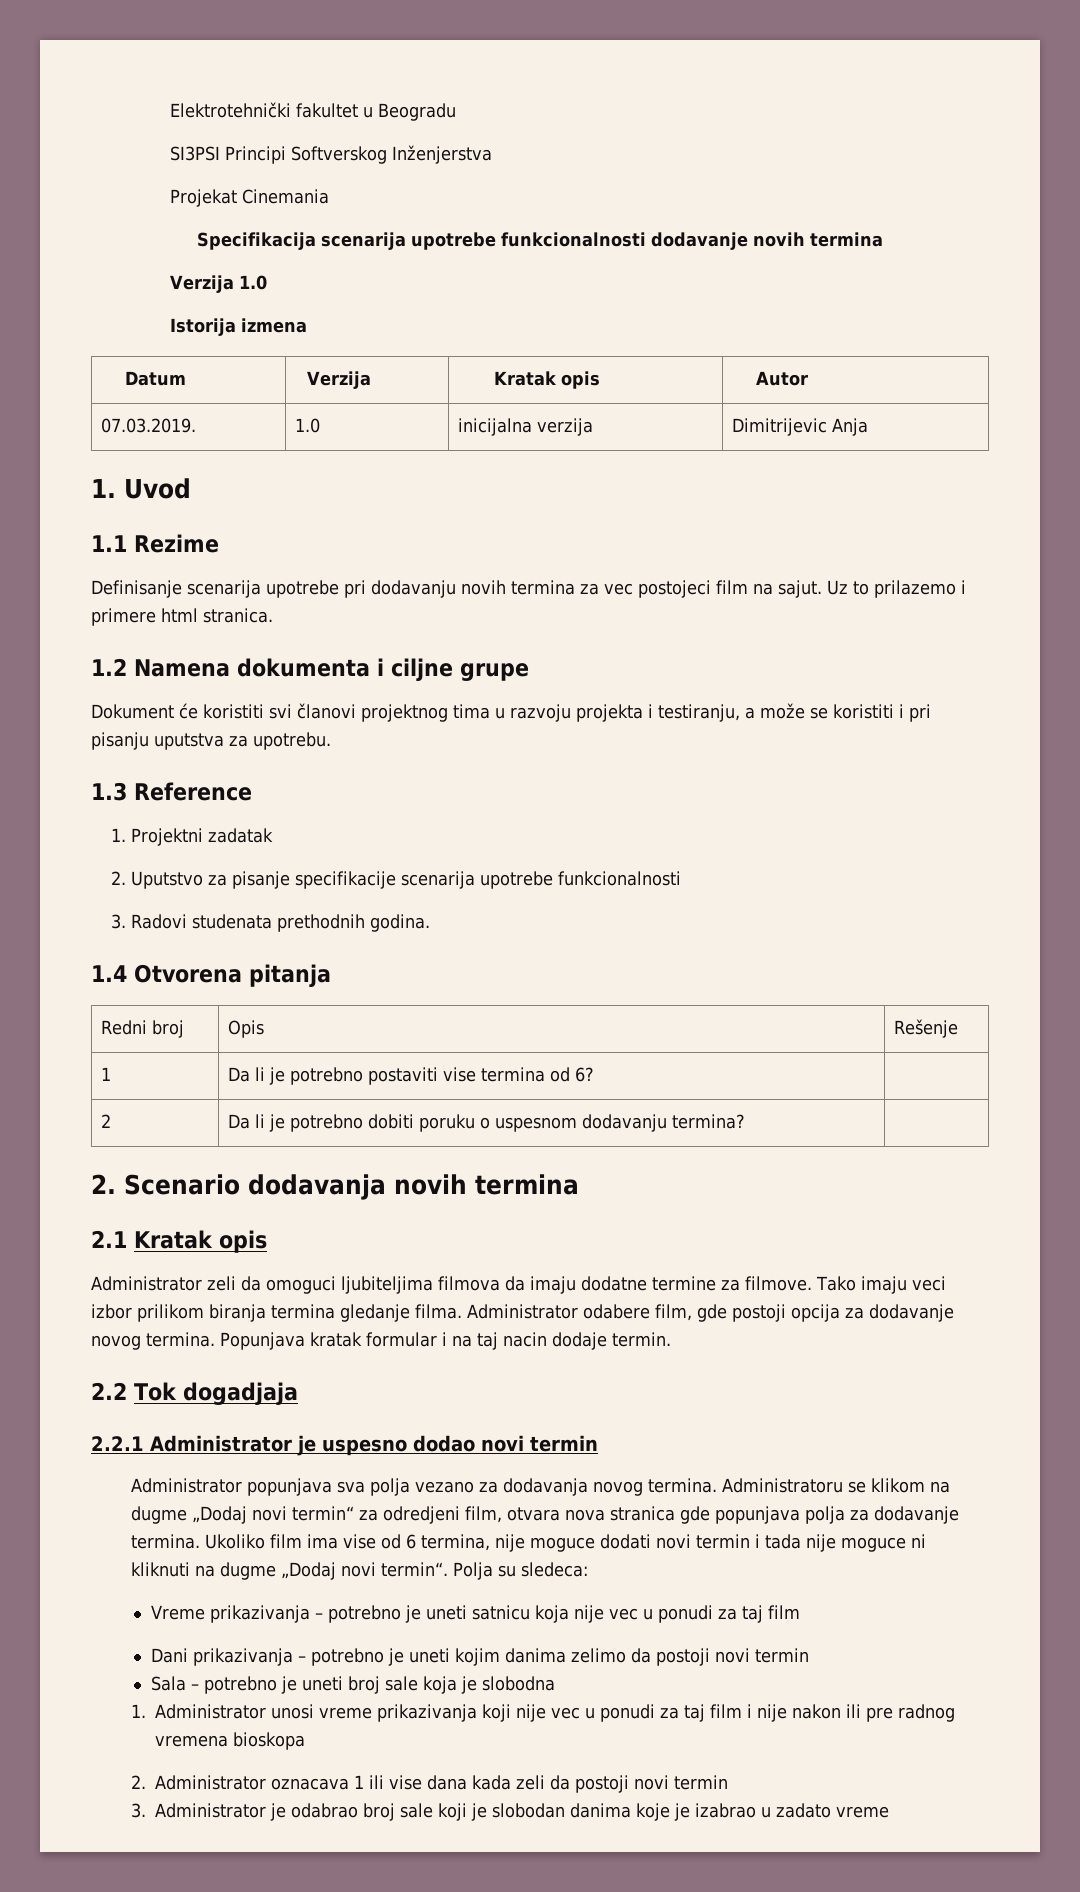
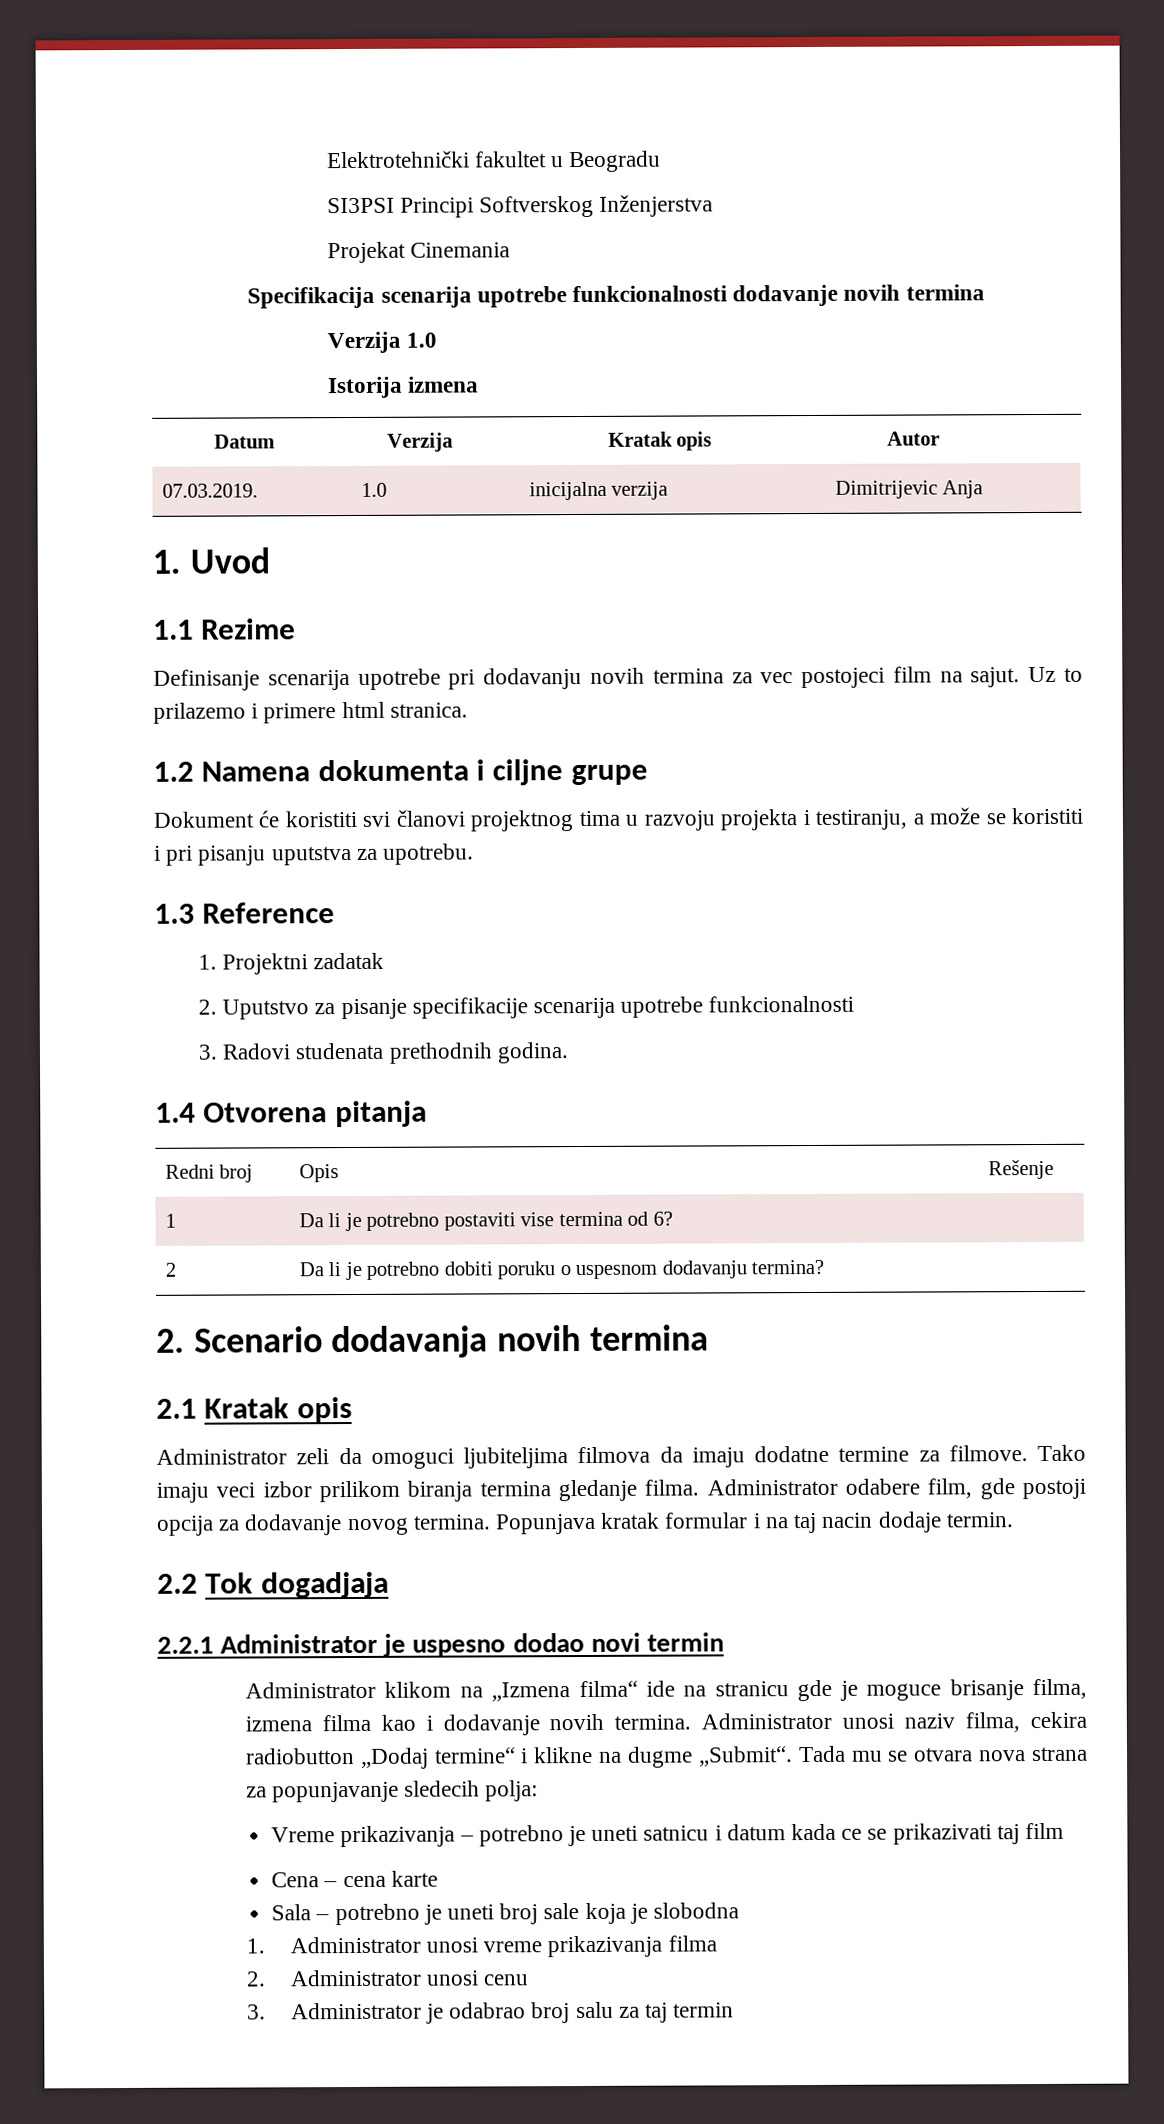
- Administrator popunjava sva polja vezano za dodavanja novog termina. Administratoru se klikom na dugme „Dodaj novi termin“ za odredjeni film, otvara nova stranica gde popunjava polja za dodavanje termina. Ukoliko film ima vise od 6 termina, nije moguce dodati novi termin i tada nije moguce ni kliknuti na dugme „Dodaj novi termin“. Polja su sledeca:
+ Administrator klikom na „Izmena filma“ ide na stranicu gde je moguce brisanje filma, izmena filma kao i dodavanje novih termina. Administrator unosi naziv filma, cekira radiobutton „Dodaj termine“ i klikne na dugme „Submit“. Tada mu se otvara nova strana za popunjavanje sledecih polja:
- Vreme prikazivanja – potrebno je uneti satnicu koja nije vec u ponudi za taj film
- Dani prikazivanja – potrebno je uneti kojim danima zelimo da postoji novi termin
+ Vreme prikazivanja – potrebno je uneti satnicu i datum kada ce se prikazivati taj film
+ Cena – cena karte
- 1. Administrator unosi vreme prikazivanja koji nije vec u ponudi za taj film i nije nakon ili pre radnog vremena bioskopa
- 2. Administrator oznacava 1 ili vise dana kada zeli da postoji novi termin
+ 1. Administrator unosi vreme prikazivanja filma
+ 2. Administrator unosi cenu
- 3. Administrator je odabrao broj sale koji je slobodan danima koje je izabrao u zadato vreme
+ 3. Administrator je odabrao broj salu za taj termin

